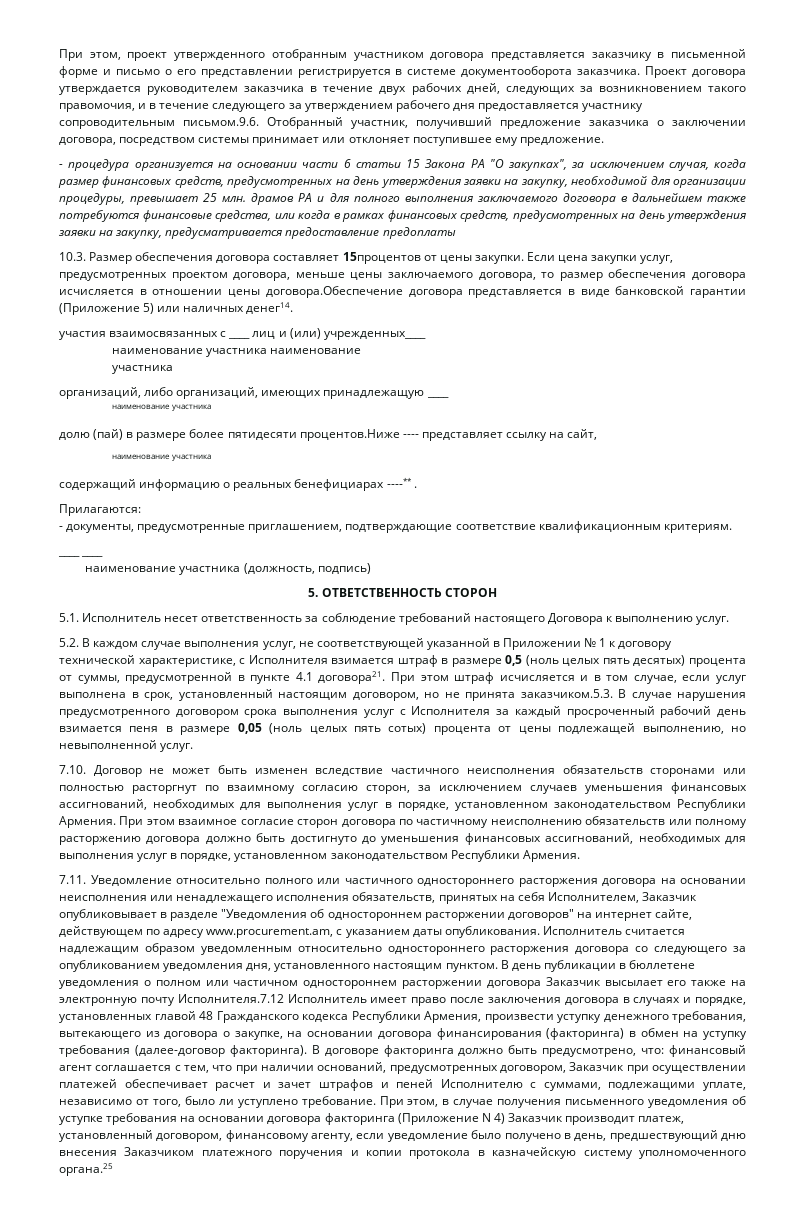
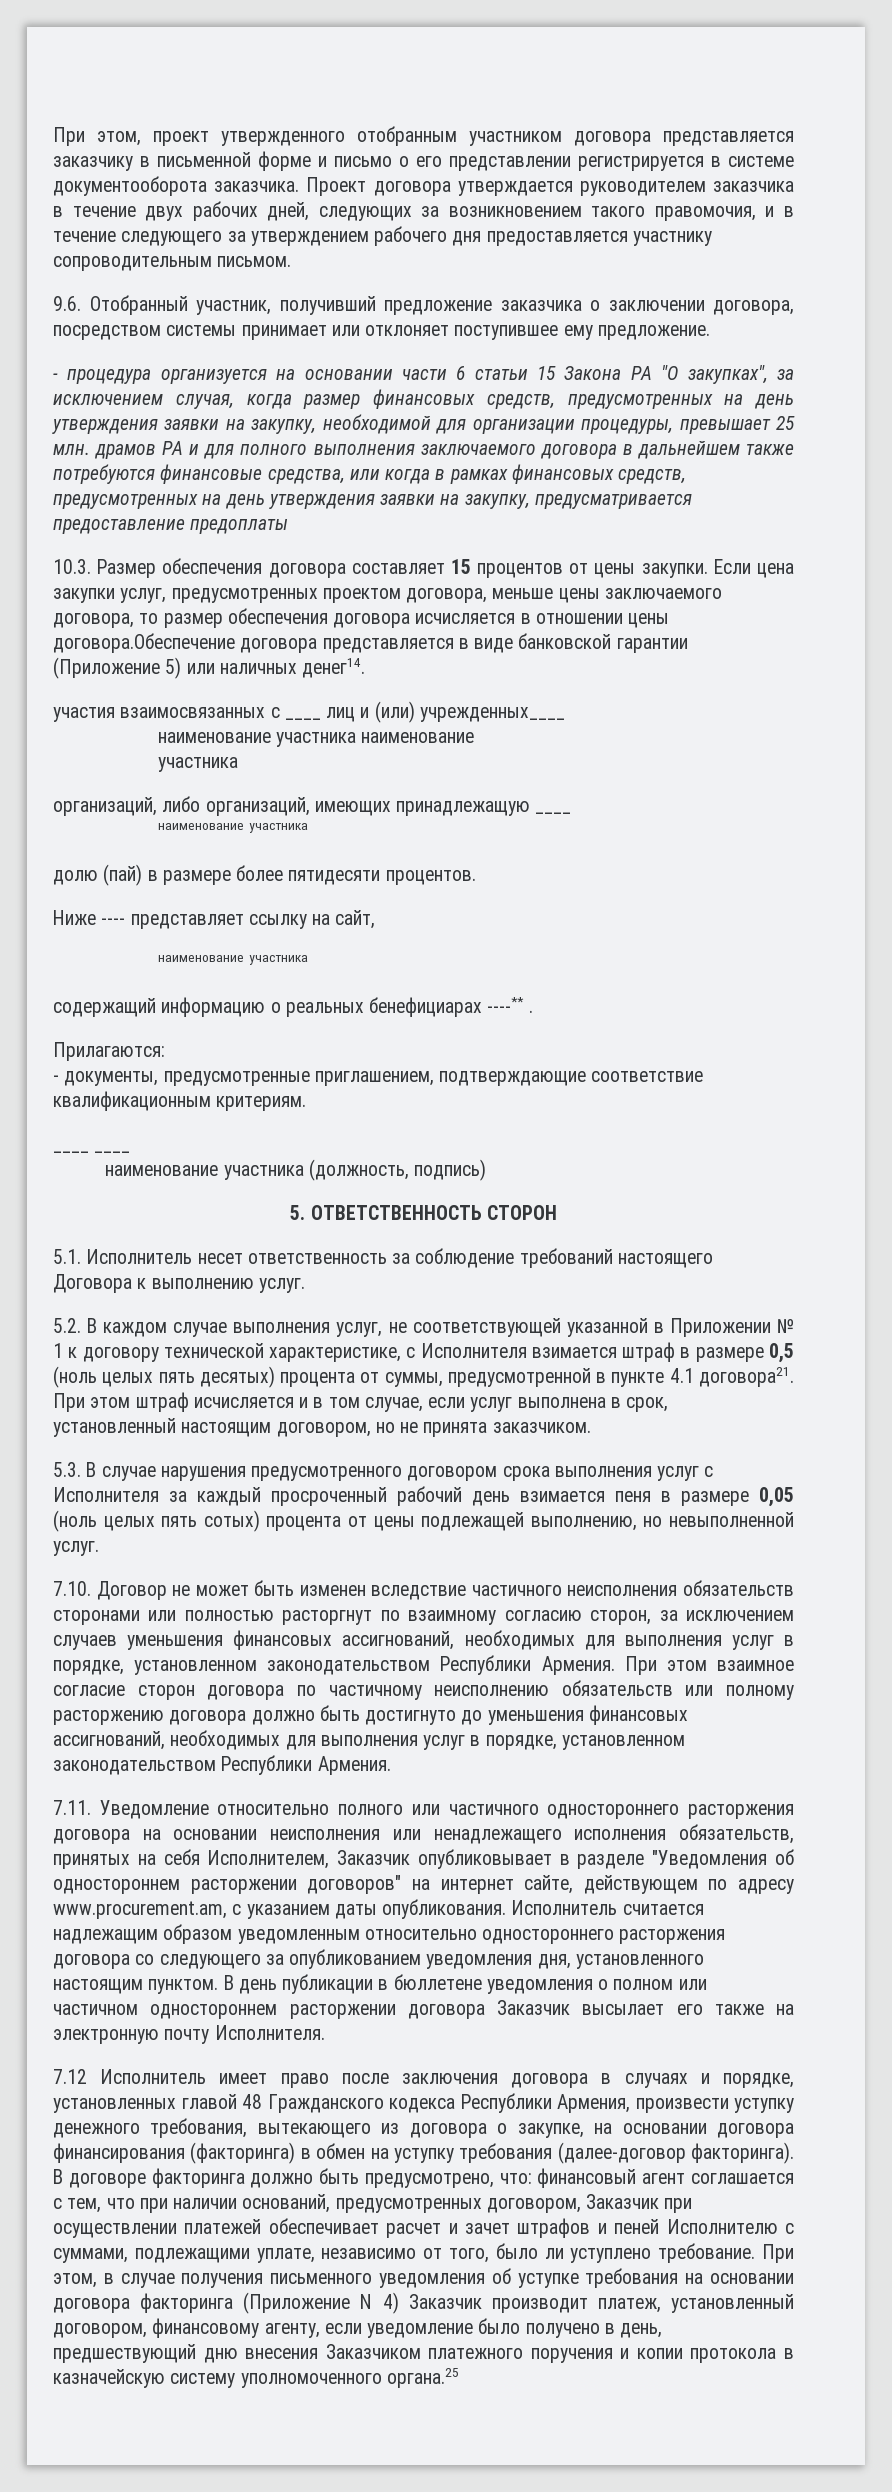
- Проект договора утверждается руководителем заказчика в течение двух рабочих дней, следующих за возникновением такого правомочия, и в течение следующего за утверждением рабочего дня предоставляется участнику сопроводительным письмом.9.6. Отобранный участник, получивший предложение заказчика о заключении договора, посредством системы принимает или отклоняет поступившее ему предложение.
+ Проект договора утверждается руководителем заказчика в течение двух рабочих дней, следующих за возникновением такого правомочия, и в течение следующего за утверждением рабочего дня предоставляется участнику сопроводительным письмом.
+ 9.6. Отобранный участник, получивший предложение заказчика о заключении договора, посредством системы принимает или отклоняет поступившее ему предложение.
- 10.3. Размер обеспечения договора составляет 15процентов от цены закупки.
+ 10.3. Размер обеспечения договора составляет 15 процентов от цены закупки.
- долю (пай) в размере более пятидесяти процентов.Ниже ---- представляет ссылку на сайт,
+ долю (пай) в размере более пятидесяти процентов.
+ Ниже ---- представляет ссылку на сайт,
- При этом штраф исчисляется и в том случае, если услуг выполнена в срок, установленный настоящим договором, но не принята заказчиком.5.3. В случае нарушения предусмотренного договором срока выполнения услуг с Исполнителя за каждый просроченный рабочий день взимается пеня в размере 0,05 (ноль целых пять сотых) процента от цены подлежащей выполнению, но невыполненной услуг.
+ При этом штраф исчисляется и в том случае, если услуг выполнена в срок, установленный настоящим договором, но не принята заказчиком.
+ 5.3. В случае нарушения предусмотренного договором срока выполнения услуг с Исполнителя за каждый просроченный рабочий день взимается пеня в размере 0,05 (ноль целых пять сотых) процента от цены подлежащей выполнению, но невыполненной услуг.
- В день публикации в бюллетене уведомления о полном или частичном одностороннем расторжении договора Заказчик высылает его также на электронную почту Исполнителя.7.12 Исполнитель имеет право после заключения договора в случаях и порядке, установленных главой 48 Гражданского кодекса Республики Армения, произвести уступку денежного требования, вытекающего из договора о закупке, на основании договора финансирования (факторинга) в обмен на уступку требования (далее-договор факторинга).
+ В день публикации в бюллетене уведомления о полном или частичном одностороннем расторжении договора Заказчик высылает его также на электронную почту Исполнителя.
+ 7.12 Исполнитель имеет право после заключения договора в случаях и порядке, установленных главой 48 Гражданского кодекса Республики Армения, произвести уступку денежного требования, вытекающего из договора о закупке, на основании договора финансирования (факторинга) в обмен на уступку требования (далее-договор факторинга).

